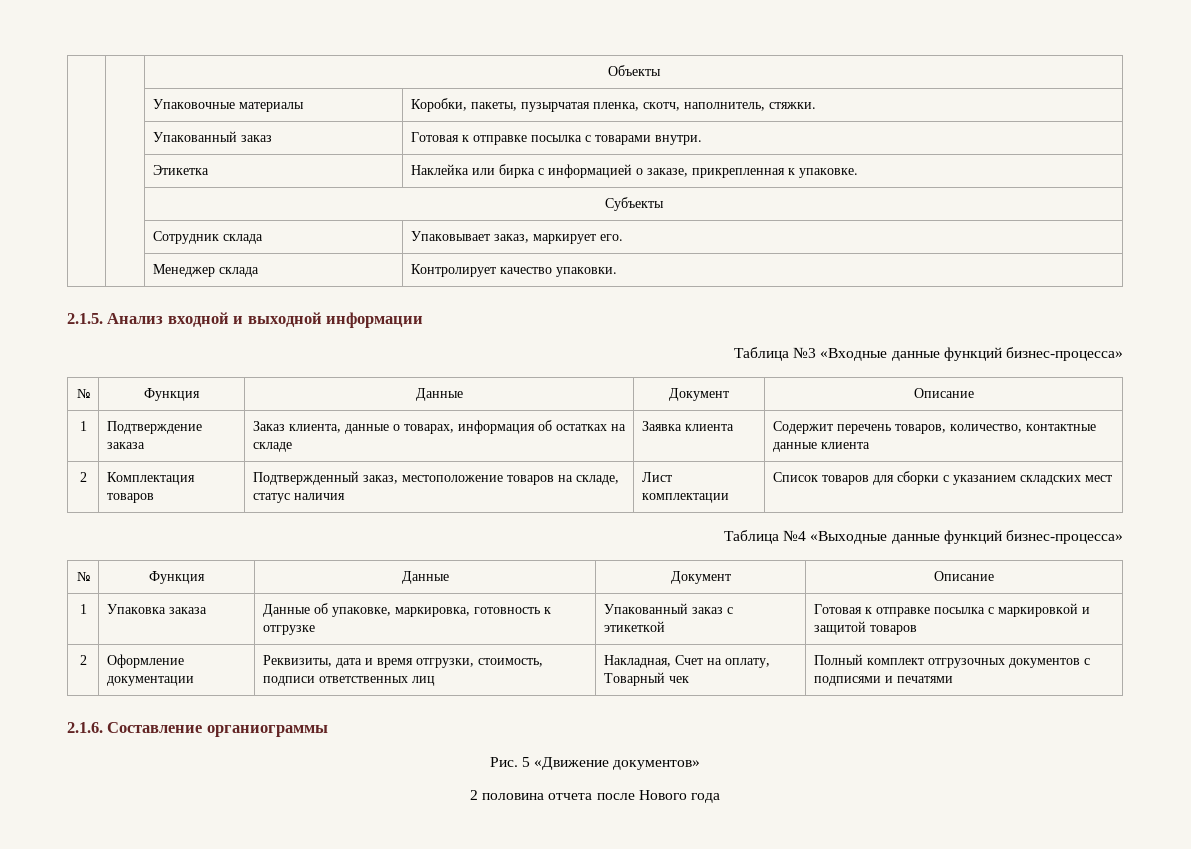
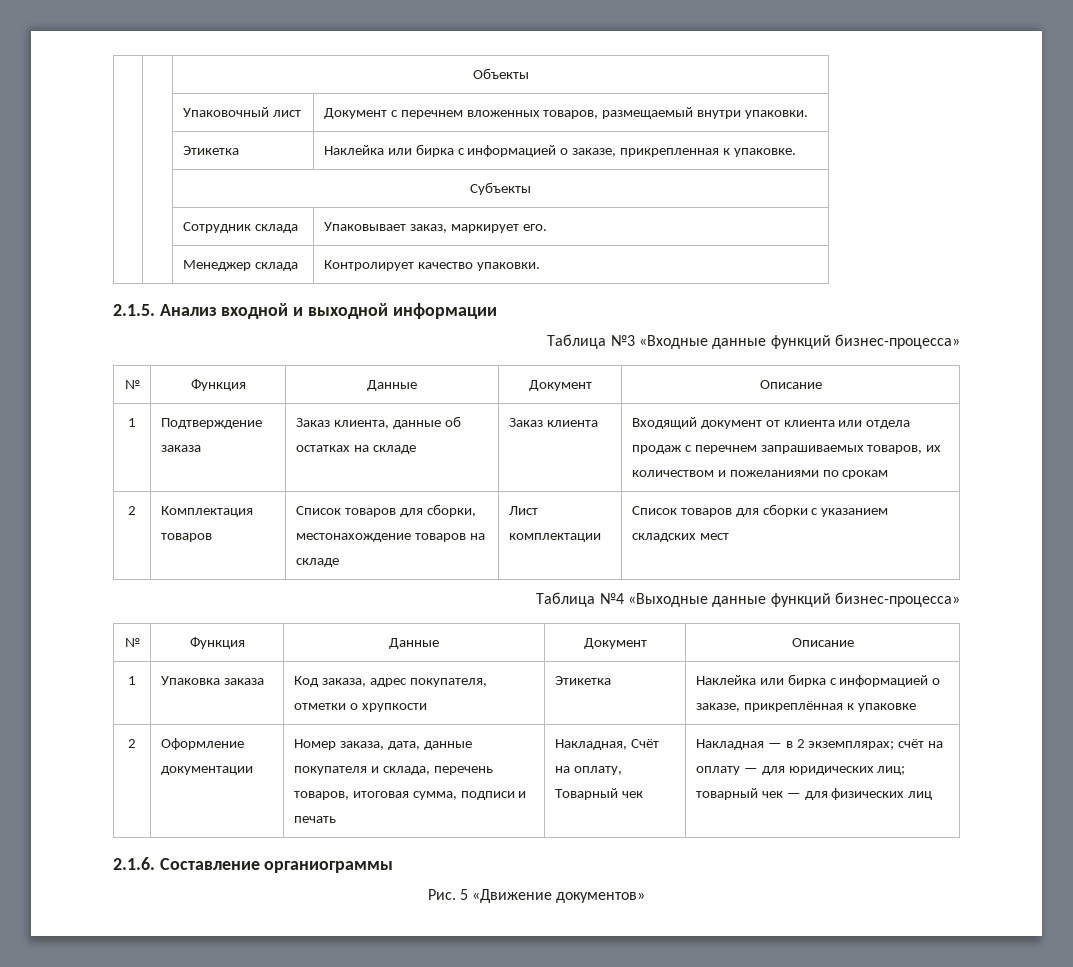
- | | Упаковочные материалы | Коробки, пакеты, пузырчатая пленка, скотч, наполнитель, стяжки.
- | | Упакованный заказ | Готовая к отправке посылка с товарами внутри.
+ | | Упаковочный лист | Документ с перечнем вложенных товаров, размещаемый внутри упаковки.
- 1 | Подтверждение заказа | Заказ клиента, данные о товарах, информация об остатках на складе | Заявка клиента | Содержит перечень товаров, количество, контактные данные клиента
- 2 | Комплектация товаров | Подтвержденный заказ, местоположение товаров на складе, статус наличия | Лист комплектации | Список товаров для сборки с указанием складских мест
+ 1 | Подтверждение заказа | Заказ клиента, данные об остатках на складе | Заказ клиента | Входящий документ от клиента или отдела продаж с перечнем запрашиваемых товаров, их количеством и пожеланиями по срокам
+ 2 | Комплектация товаров | Список товаров для сборки, местонахождение товаров на складе | Лист комплектации | Список товаров для сборки с указанием складских мест
- 1 | Упаковка заказа | Данные об упаковке, маркировка, готовность к отгрузке | Упакованный заказ с этикеткой | Готовая к отправке посылка с маркировкой и защитой товаров
- 2 | Оформление документации | Реквизиты, дата и время отгрузки, стоимость, подписи ответственных лиц | Накладная, Счет на оплату, Товарный чек | Полный комплект отгрузочных документов с подписями и печатями
+ 1 | Упаковка заказа | Код заказа, адрес покупателя, отметки о хрупкости | Этикетка | Наклейка или бирка с информацией о заказе, прикреплённая к упаковке
+ 2 | Оформление документации | Номер заказа, дата, данные покупателя и склада, перечень товаров, итоговая сумма, подписи и печать | Накладная, Счёт на оплату, Товарный чек | Накладная — в 2 экземплярах; счёт на оплату — для юридических лиц; товарный чек — для физических лиц
- 2 половина отчета после Нового года

